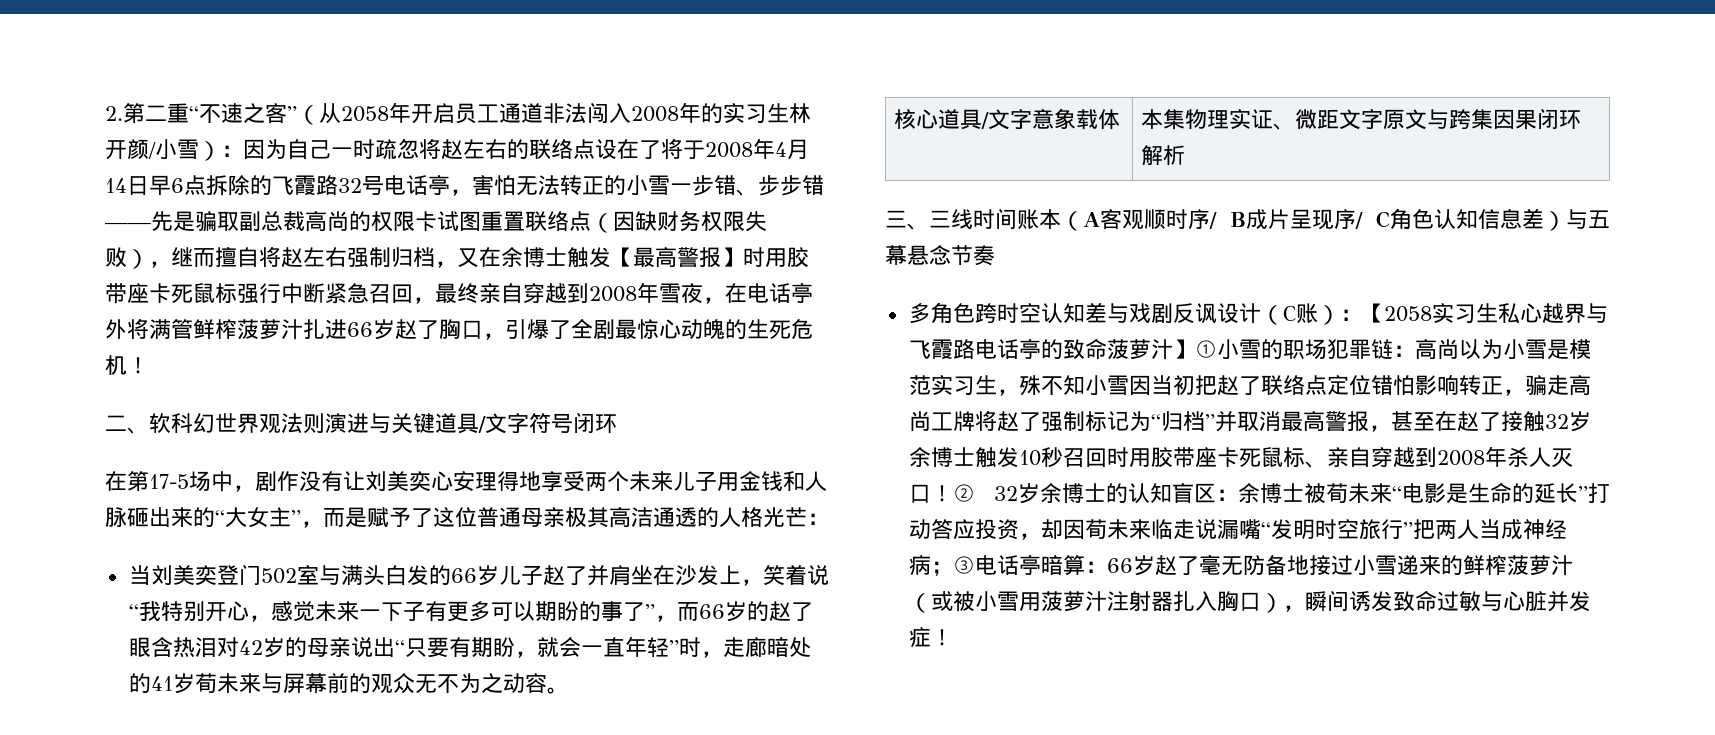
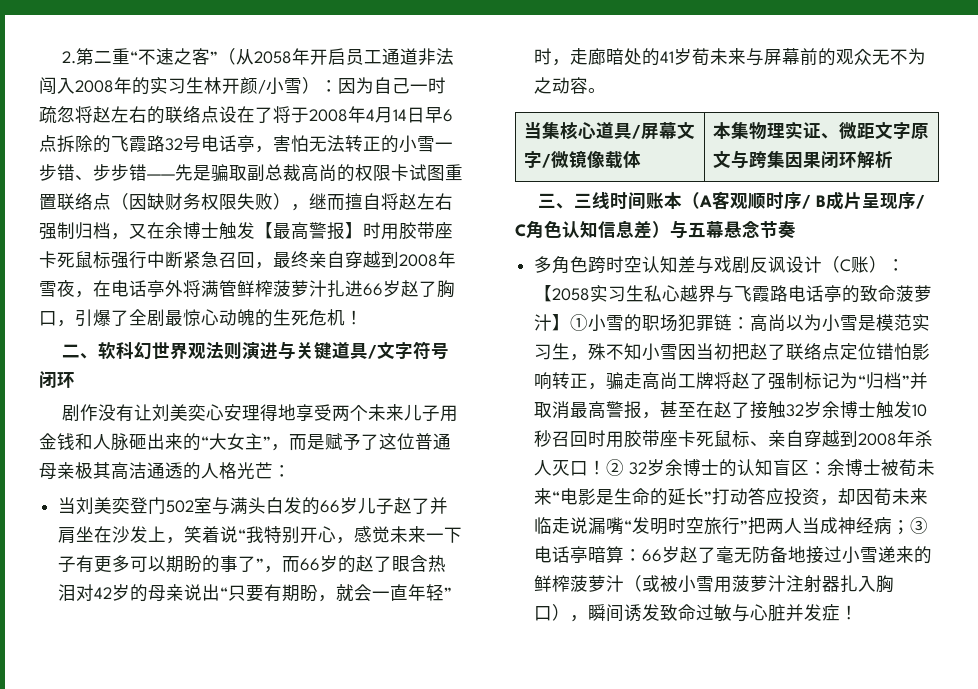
- 在第17-5场中，剧作没有让刘美奕心安理得地享受两个未来儿子用金钱和人脉砸出来的“大女主”，而是赋予了这位普通母亲极其高洁通透的人格光芒：
+ 剧作没有让刘美奕心安理得地享受两个未来儿子用金钱和人脉砸出来的“大女主”，而是赋予了这位普通母亲极其高洁通透的人格光芒：
- 核心道具/文字意象载体 | 本集物理实证、微距文字原文与跨集因果闭环解析
+ 当集核心道具/屏幕文字/微镜像载体 | 本集物理实证、微距文字原文与跨集因果闭环解析

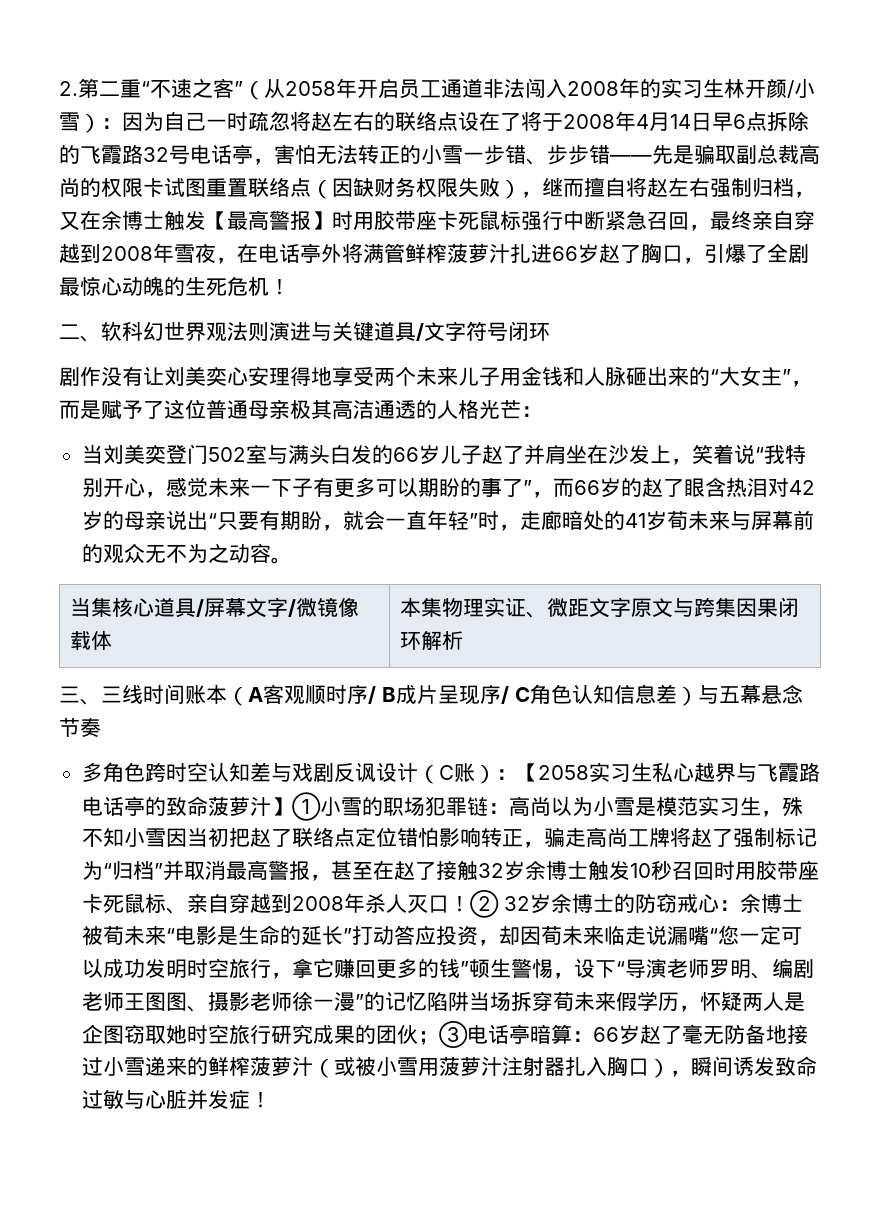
- ② 32岁余博士的认知盲区：余博士被荀未来“电影是生命的延长”打动答应投资，却因荀未来临走说漏嘴“发明时空旅行”把两人当成神经病；③电话亭暗算：66岁赵了毫无防备地接过小雪递来的鲜榨菠萝汁（或被小雪用菠萝汁注射器扎入胸口），瞬间诱发致命过敏与心脏并发症！
+ ② 32岁余博士的防窃戒心：余博士被荀未来“电影是生命的延长”打动答应投资，却因荀未来临走说漏嘴“您一定可以成功发明时空旅行，拿它赚回更多的钱”顿生警惕，设下“导演老师罗明、编剧老师王图图、摄影老师徐一漫”的记忆陷阱当场拆穿荀未来假学历，怀疑两人是企图窃取她时空旅行研究成果的团伙；③电话亭暗算：66岁赵了毫无防备地接过小雪递来的鲜榨菠萝汁（或被小雪用菠萝汁注射器扎入胸口），瞬间诱发致命过敏与心脏并发症！

